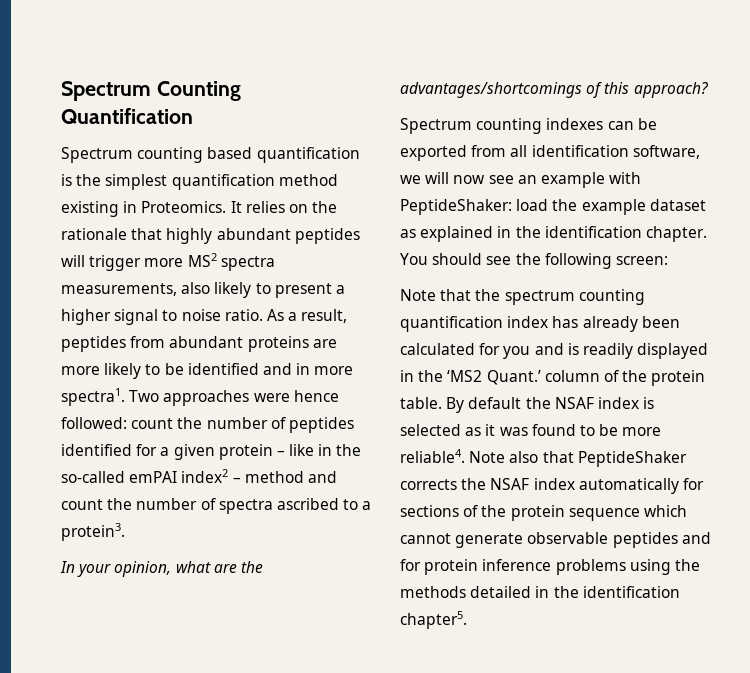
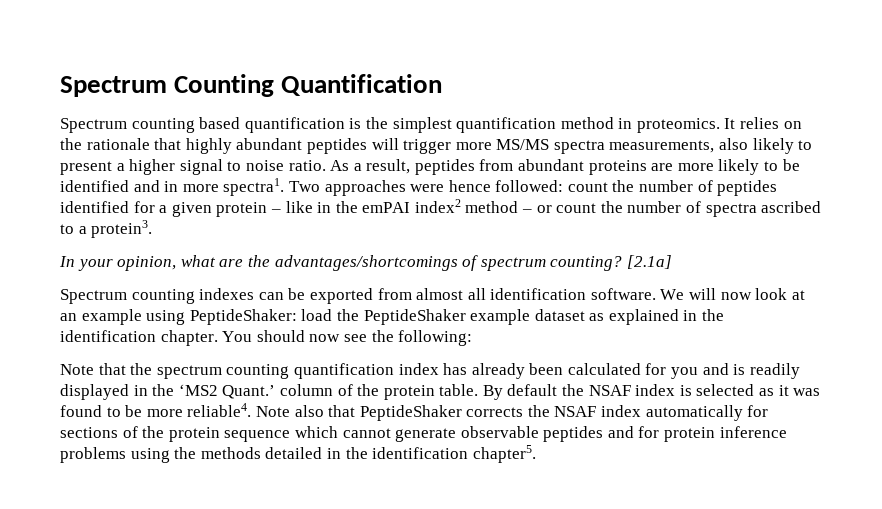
- Spectrum counting based quantification is the simplest quantification method existing in Proteomics.
+ Spectrum counting based quantification is the simplest quantification method in proteomics.
- It relies on the rationale that highly abundant peptides will trigger more MS2 spectra measurements, also likely to present a higher signal to noise ratio.
+ It relies on the rationale that highly abundant peptides will trigger more MS/MS spectra measurements, also likely to present a higher signal to noise ratio.
- Two approaches were hence followed: count the number of peptides identified for a given protein – like in the so-called emPAI index2 – method and count the number of spectra ascribed to a protein3.
+ Two approaches were hence followed: count the number of peptides identified for a given protein – like in the emPAI index2 method – or count the number of spectra ascribed to a protein3.
- In your opinion, what are the advantages/shortcomings of this approach?
+ In your opinion, what are the advantages/shortcomings of spectrum counting? [2.1a]
- Spectrum counting indexes can be exported from all identification software, we will now see an example with PeptideShaker: load the example dataset as explained in the identification chapter.
+ Spectrum counting indexes can be exported from almost all identification software. We will now look at an example using PeptideShaker: load the PeptideShaker example dataset as explained in the identification chapter.
- You should see the following screen:
+ You should now see the following:

